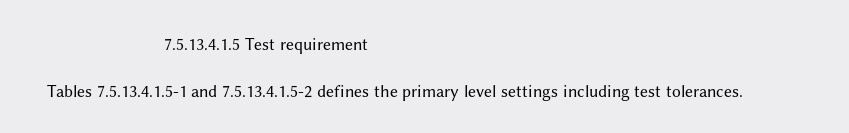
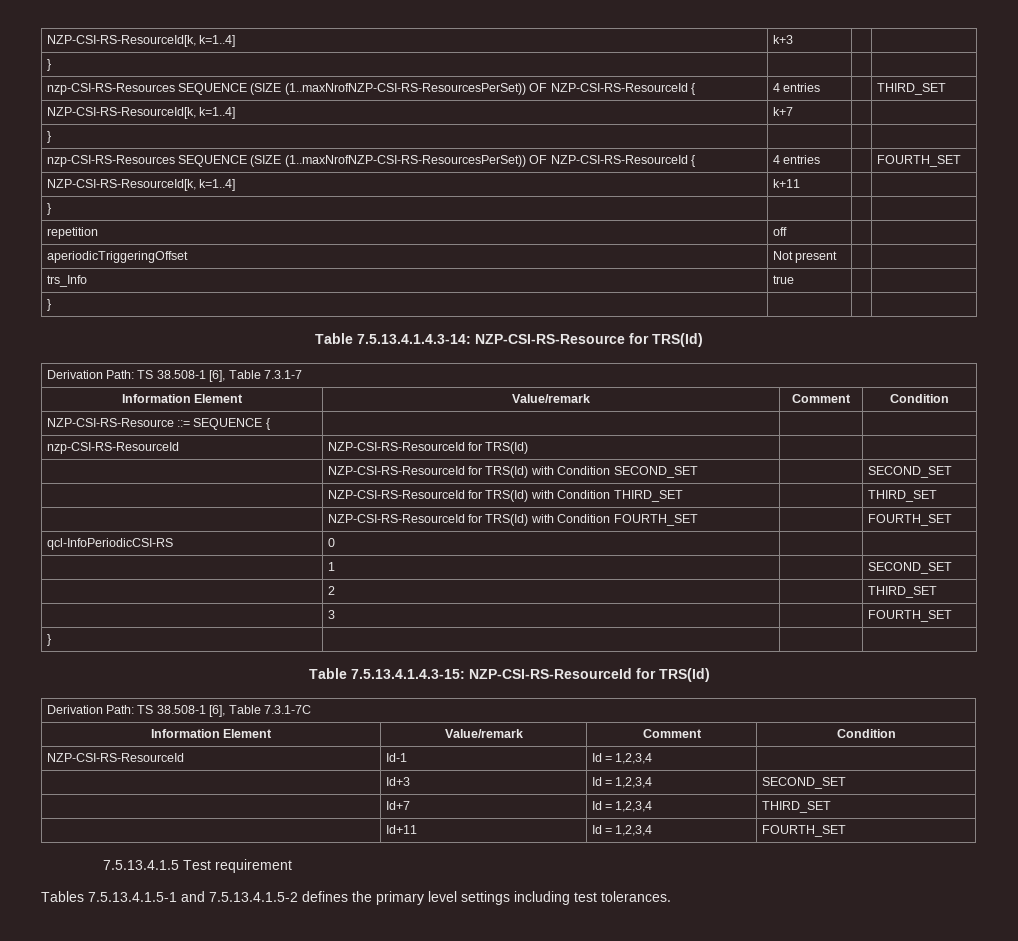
+ NZP-CSI-RS-ResourceId[k, k=1..4] | k+3 | |
+ } | | |
+ nzp-CSI-RS-Resources SEQUENCE (SIZE (1..maxNrofNZP-CSI-RS-ResourcesPerSet)) OF NZP-CSI-RS-ResourceId { | 4 entries | | THIRD_SET
+ NZP-CSI-RS-ResourceId[k, k=1..4] | k+7 | |
+ } | | |
+ nzp-CSI-RS-Resources SEQUENCE (SIZE (1..maxNrofNZP-CSI-RS-ResourcesPerSet)) OF NZP-CSI-RS-ResourceId { | 4 entries | | FOURTH_SET
+ NZP-CSI-RS-ResourceId[k, k=1..4] | k+11 | |
+ } | | |
+ repetition | off | |
+ aperiodicTriggeringOffset | Not present | |
+ trs_Info | true | |
+ } | | |
+ Table 7.5.13.4.1.4.3-14: NZP-CSI-RS-Resource for TRS(Id)
+ Derivation Path: TS 38.508-1 [6], Table 7.3.1-7
+ Information Element | Value/remark | Comment | Condition
+ NZP-CSI-RS-Resource ::= SEQUENCE { | | |
+ nzp-CSI-RS-ResourceId | NZP-CSI-RS-ResourceId for TRS(Id) | |
+ | NZP-CSI-RS-ResourceId for TRS(Id) with Condition SECOND_SET | | SECOND_SET
+ | NZP-CSI-RS-ResourceId for TRS(Id) with Condition THIRD_SET | | THIRD_SET
+ | NZP-CSI-RS-ResourceId for TRS(Id) with Condition FOURTH_SET | | FOURTH_SET
+ qcl-InfoPeriodicCSI-RS | 0 | |
+ | 1 | | SECOND_SET
+ | 2 | | THIRD_SET
+ | 3 | | FOURTH_SET
+ } | | |
+ Table 7.5.13.4.1.4.3-15: NZP-CSI-RS-ResourceId for TRS(Id)
+ Derivation Path: TS 38.508-1 [6], Table 7.3.1-7C
+ Information Element | Value/remark | Comment | Condition
+ NZP-CSI-RS-ResourceId | Id-1 | Id = 1,2,3,4 |
+ | Id+3 | Id = 1,2,3,4 | SECOND_SET
+ | Id+7 | Id = 1,2,3,4 | THIRD_SET
+ | Id+11 | Id = 1,2,3,4 | FOURTH_SET

